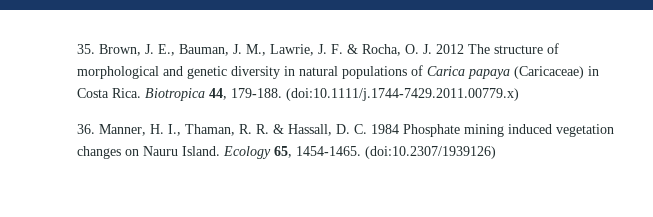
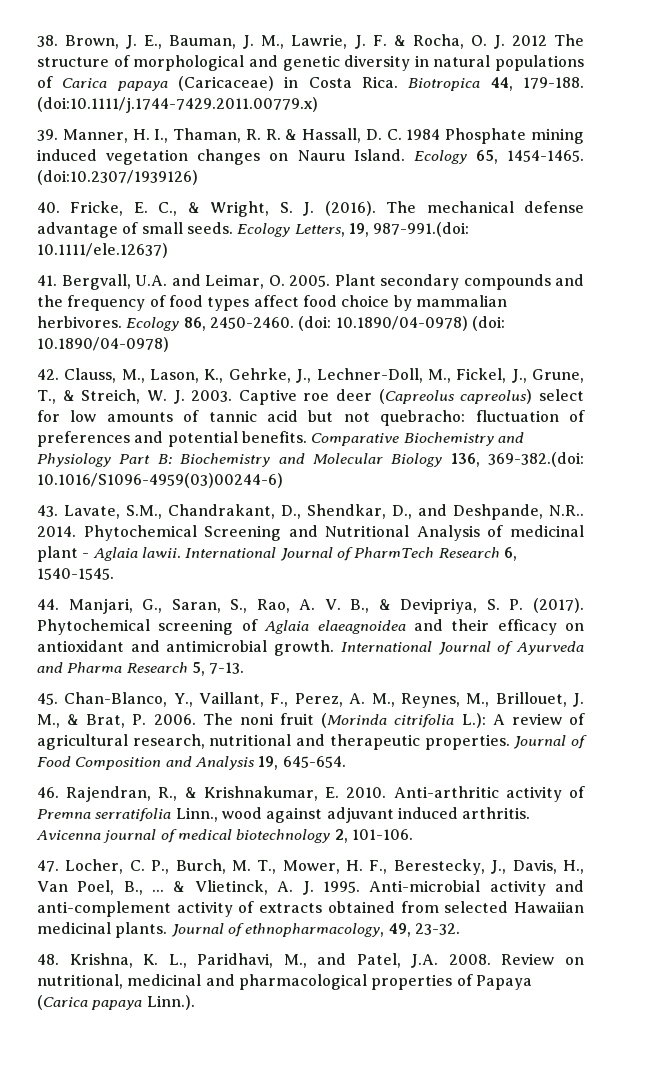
- 35. Brown, J. E., Bauman, J. M., Lawrie, J. F. & Rocha, O. J. 2012 The structure of morphological and genetic diversity in natural populations of Carica papaya (Caricaceae) in Costa Rica.
+ 38. Brown, J. E., Bauman, J. M., Lawrie, J. F. & Rocha, O. J. 2012 The structure of morphological and genetic diversity in natural populations of Carica papaya (Caricaceae) in Costa Rica.
- 36. Manner, H. I., Thaman, R. R. & Hassall, D. C. 1984 Phosphate mining induced vegetation changes on Nauru Island.
+ 39. Manner, H. I., Thaman, R. R. & Hassall, D. C. 1984 Phosphate mining induced vegetation changes on Nauru Island.
+ 40. Fricke, E. C., & Wright, S. J. (2016). The mechanical defense advantage of small seeds. Ecology Letters, 19, 987-991.(doi: 10.1111/ele.12637)
+ 41. Bergvall, U.A. and Leimar, O. 2005. Plant secondary compounds and the frequency of food types affect food choice by mammalian herbivores. Ecology 86, 2450-2460. (doi: 10.1890/04-0978) (doi: 10.1890/04-0978)
+ 42. Clauss, M., Lason, K., Gehrke, J., Lechner-Doll, M., Fickel, J., Grune, T., & Streich, W. J. 2003. Captive roe deer (Capreolus capreolus) select for low amounts of tannic acid but not quebracho: fluctuation of preferences and potential benefits. Comparative Biochemistry and Physiology Part B: Biochemistry and Molecular Biology 136, 369-382.(doi: 10.1016/S1096-4959(03)00244-6)
+ 43. Lavate, S.M., Chandrakant, D., Shendkar, D., and Deshpande, N.R.. 2014. Phytochemical Screening and Nutritional Analysis of medicinal plant - Aglaia lawii. International Journal of PharmTech Research 6, 1540-1545.
+ 44. Manjari, G., Saran, S., Rao, A. V. B., & Devipriya, S. P. (2017). Phytochemical screening of Aglaia elaeagnoidea and their efficacy on antioxidant and antimicrobial growth. International Journal of Ayurveda and Pharma Research 5, 7-13.
+ 45. Chan-Blanco, Y., Vaillant, F., Perez, A. M., Reynes, M., Brillouet, J. M., & Brat, P. 2006. The noni fruit (Morinda citrifolia L.): A review of agricultural research, nutritional and therapeutic properties. Journal of Food Composition and Analysis 19, 645-654.
+ 46. Rajendran, R., & Krishnakumar, E. 2010. Anti-arthritic activity of Premna serratifolia Linn., wood against adjuvant induced arthritis. Avicenna journal of medical biotechnology 2, 101-106.
+ 47. Locher, C. P., Burch, M. T., Mower, H. F., Berestecky, J., Davis, H., Van Poel, B., ... & Vlietinck, A. J. 1995. Anti-microbial activity and anti-complement activity of extracts obtained from selected Hawaiian medicinal plants. Journal of ethnopharmacology, 49, 23-32.
+ 48. Krishna, K. L., Paridhavi, M., and Patel, J.A. 2008. Review on nutritional, medicinal and pharmacological properties of Papaya (Carica papaya Linn.).

